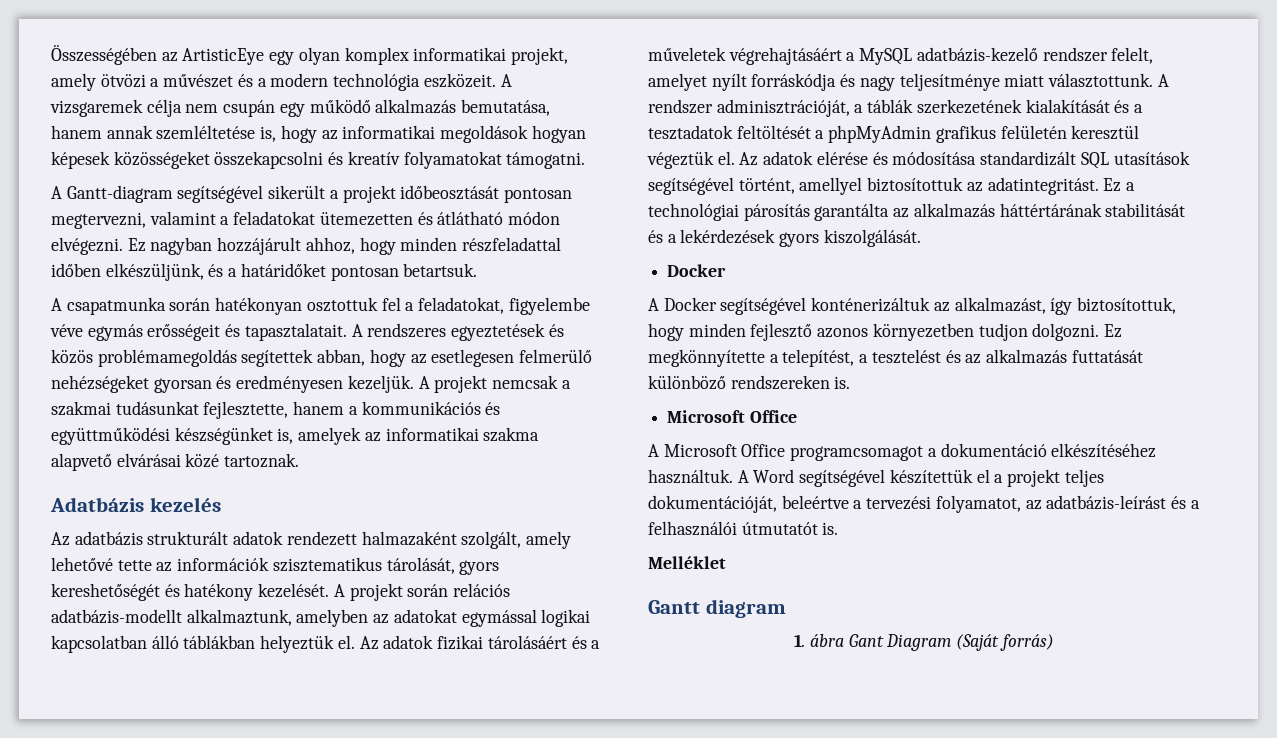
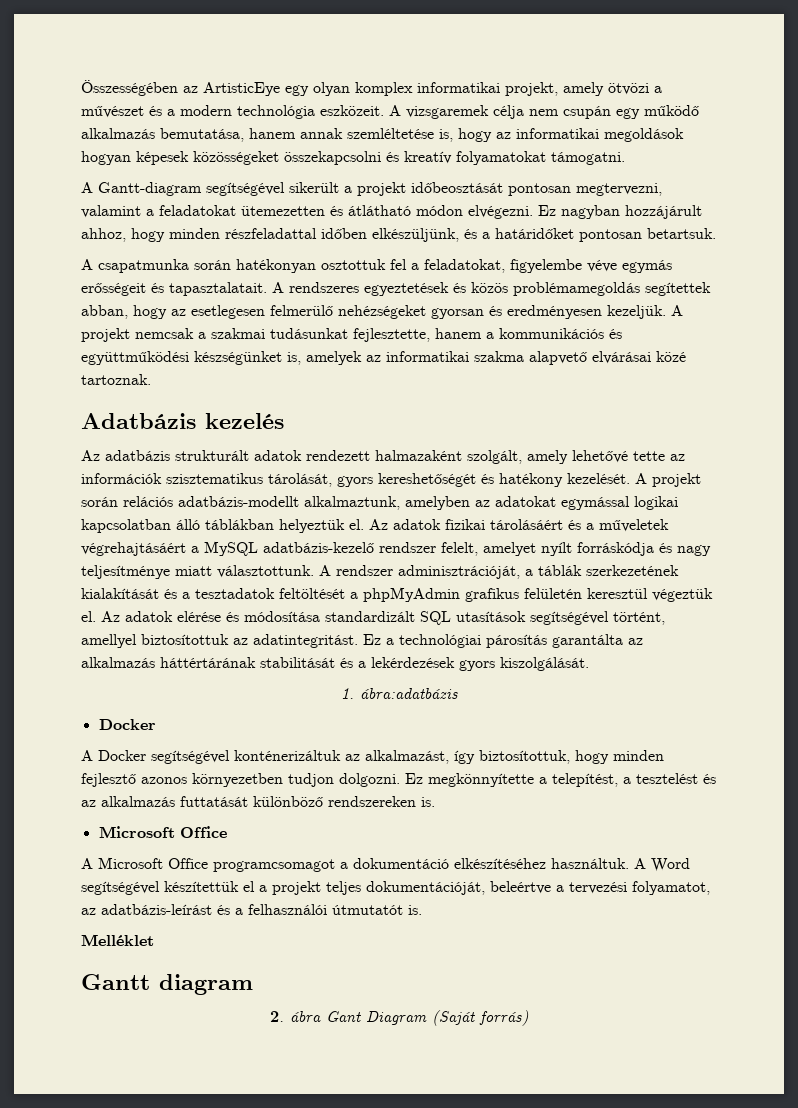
+ 1. ábra:adatbázis
- 1. ábra Gant Diagram (Saját forrás)
+ 2. ábra Gant Diagram (Saját forrás)

